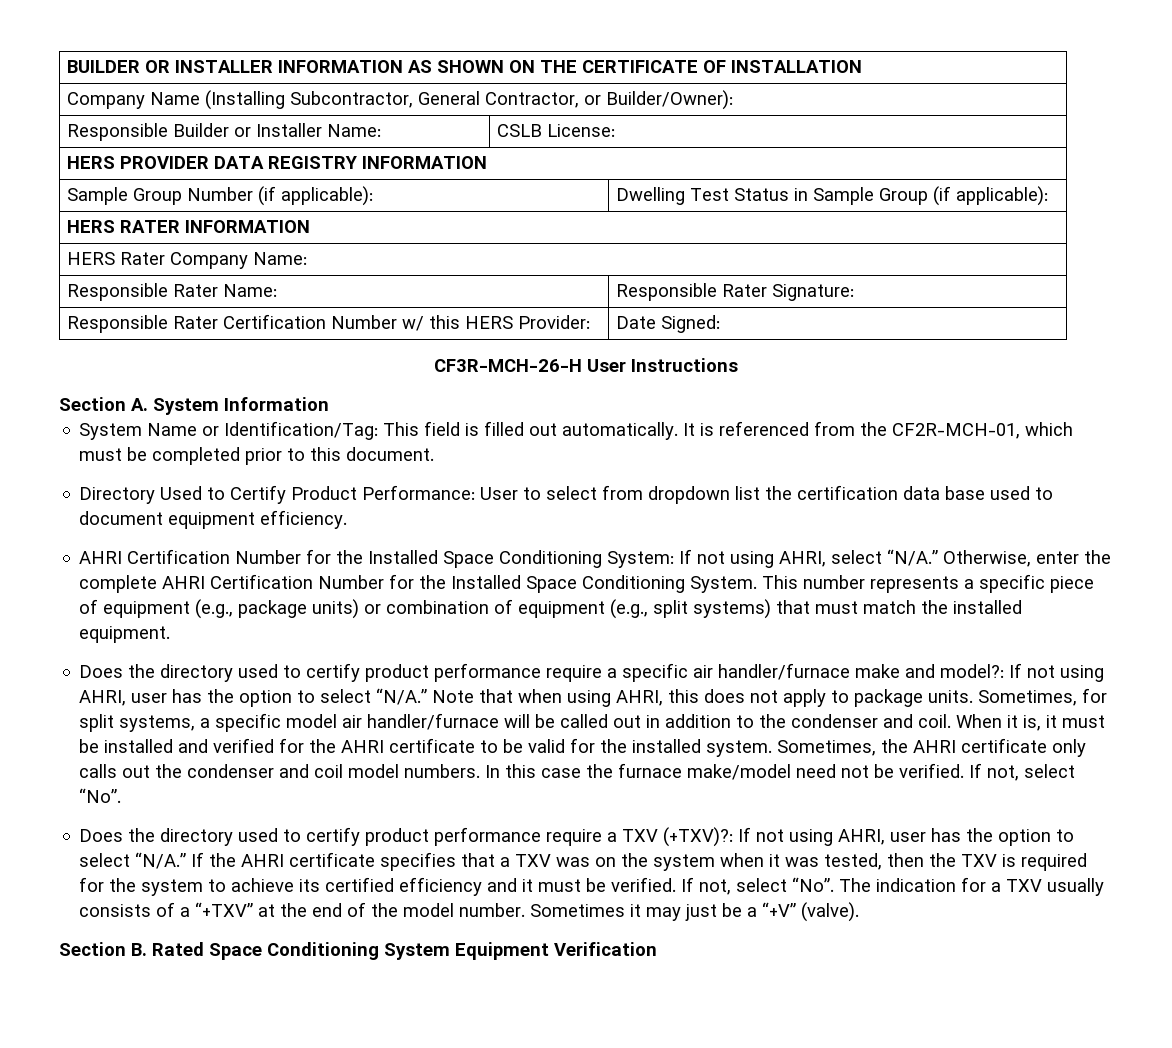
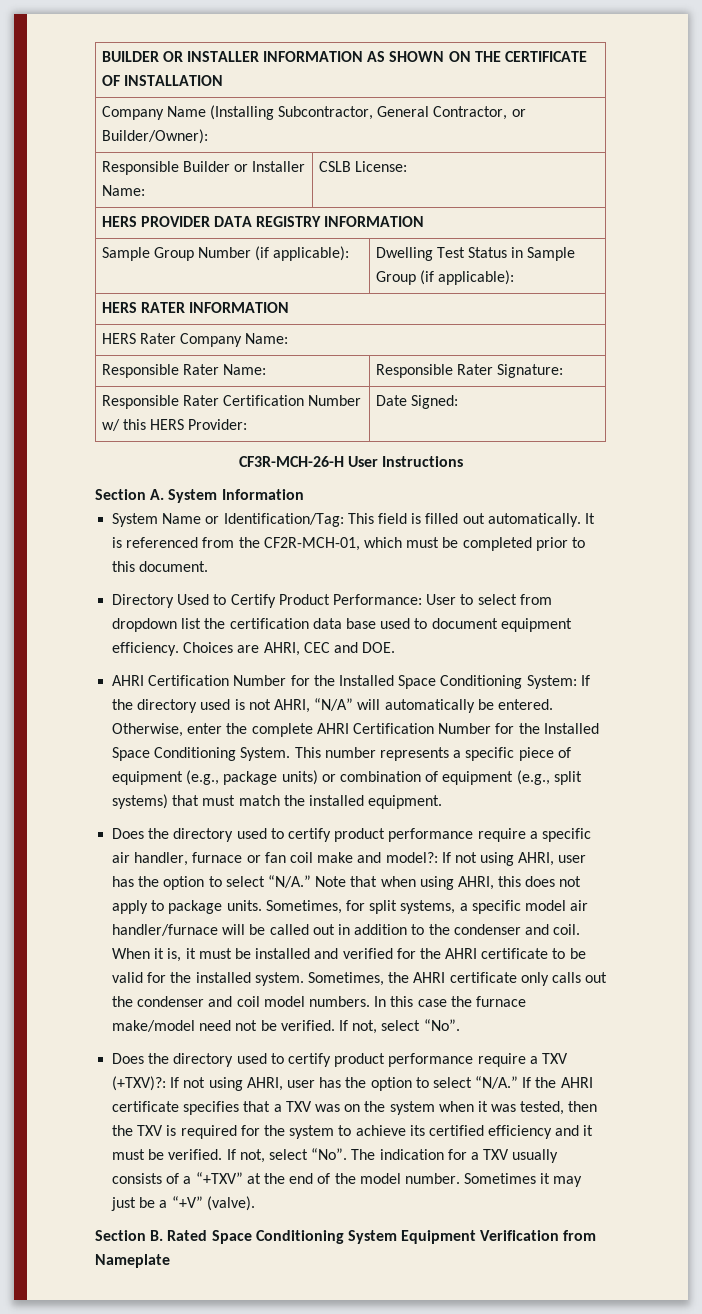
+ Choices are AHRI, CEC and DOE.
- AHRI Certification Number for the Installed Space Conditioning System: If not using AHRI, select “N/A.” Otherwise, enter the complete AHRI Certification Number for the Installed Space Conditioning System.
+ AHRI Certification Number for the Installed Space Conditioning System: If the directory used is not AHRI, “N/A” will automatically be entered. Otherwise, enter the complete AHRI Certification Number for the Installed Space Conditioning System.
- Does the directory used to certify product performance require a specific air handler/furnace make and model?: If not using AHRI, user has the option to select “N/A.” Note that when using AHRI, this does not apply to package units.
+ Does the directory used to certify product performance require a specific air handler, furnace or fan coil make and model?: If not using AHRI, user has the option to select “N/A.” Note that when using AHRI, this does not apply to package units.
- Section B. Rated Space Conditioning System Equipment Verification
+ Section B. Rated Space Conditioning System Equipment Verification from Nameplate

